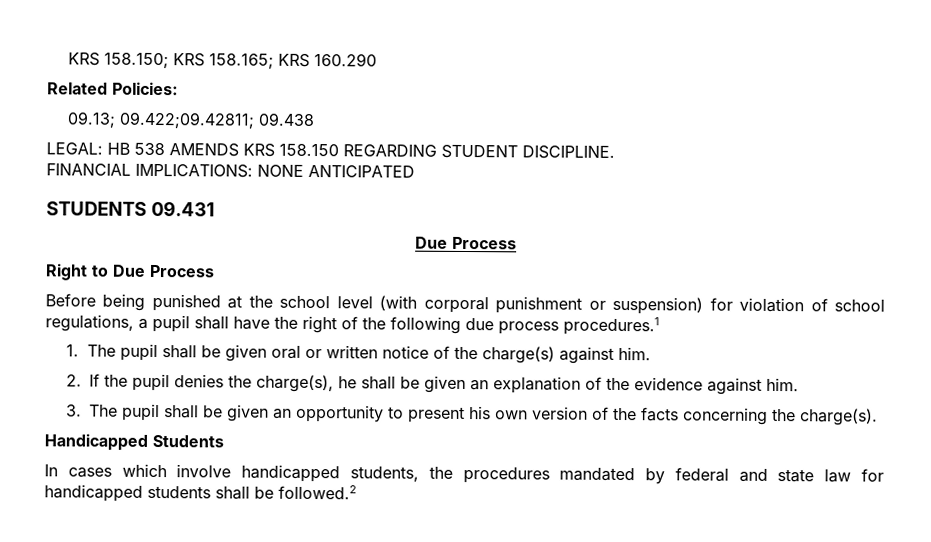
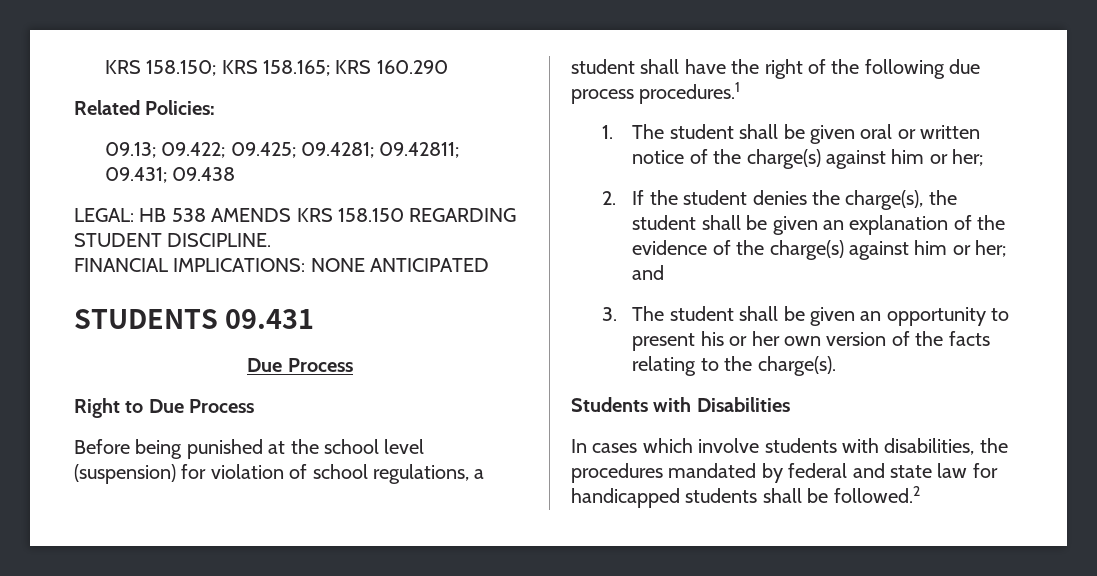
- 09.13; 09.422;09.42811; 09.438
+ 09.13; 09.422; 09.425; 09.4281; 09.42811; 09.431; 09.438
- Before being punished at the school level (with corporal punishment or suspension) for violation of school regulations, a pupil shall have the right of the following due process procedures.1
+ Before being punished at the school level (suspension) for violation of school regulations, a student shall have the right of the following due process procedures.1
- 1. The pupil shall be given oral or written notice of the charge(s) against him.
+ 1. The student shall be given oral or written notice of the charge(s) against him or her;
- 2. If the pupil denies the charge(s), he shall be given an explanation of the evidence against him.
+ 2. If the student denies the charge(s), the student shall be given an explanation of the evidence of the charge(s) against him or her; and
- 3. The pupil shall be given an opportunity to present his own version of the facts concerning the charge(s).
+ 3. The student shall be given an opportunity to present his or her own version of the facts relating to the charge(s).
- Handicapped Students
+ Students with Disabilities
- In cases which involve handicapped students, the procedures mandated by federal and state law for handicapped students shall be followed.2
+ In cases which involve students with disabilities, the procedures mandated by federal and state law for handicapped students shall be followed.2

